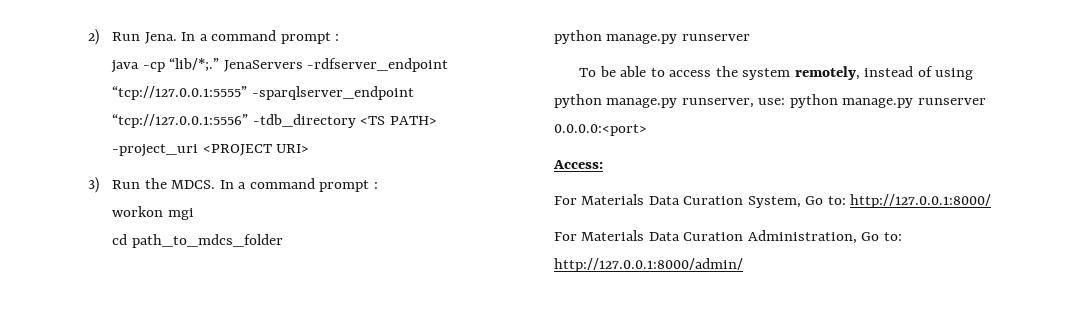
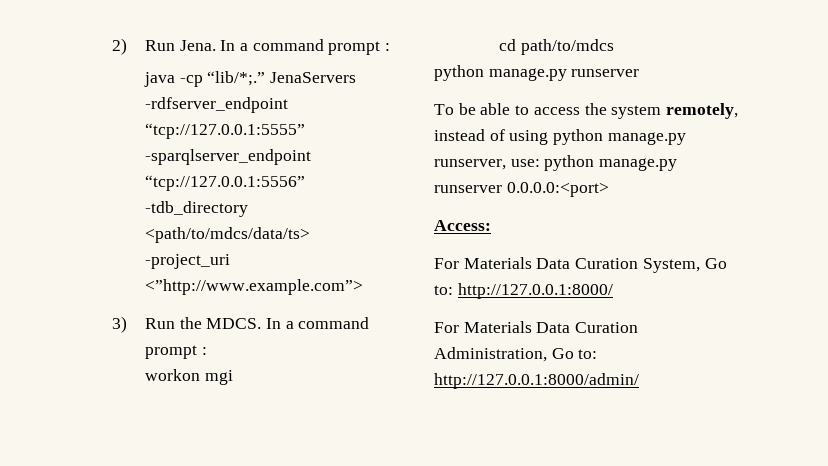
- JenaServers -rdfserver_endpoint “tcp://127.0.0.1:5555” -sparqlserver_endpoint “tcp://127.0.0.1:5556” -tdb_directory <TS PATH> -project_uri <PROJECT URI>
+ JenaServers -rdfserver_endpoint “tcp://127.0.0.1:5555” -sparqlserver_endpoint “tcp://127.0.0.1:5556” -tdb_directory <path/to/mdcs/data/ts> -project_uri <”http://www.example.com”>
- cd path_to_mdcs_folder
+ cd path/to/mdcs

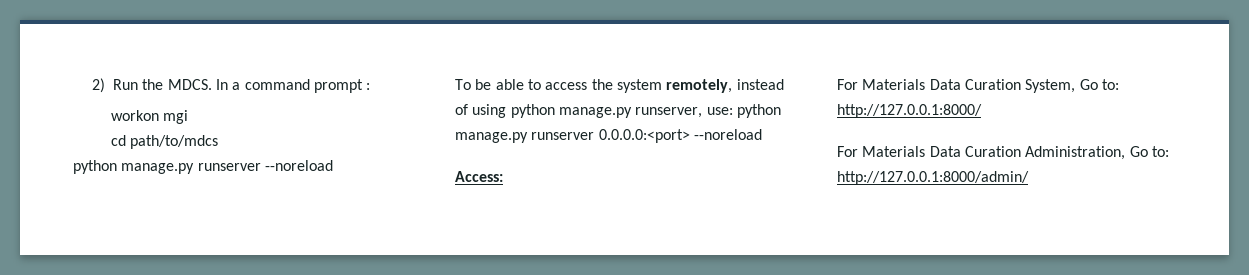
- 2) Run Jena. In a command prompt :
- java -cp “lib/*;.” JenaServers -rdfserver_endpoint “tcp://127.0.0.1:5555” -sparqlserver_endpoint “tcp://127.0.0.1:5556” -tdb_directory <path/to/mdcs/data/ts> -project_uri <”http://www.example.com”>
- 3) Run the MDCS.
+ 2) Run the MDCS.
  cd path/to/mdcs
- python manage.py runserver
+ python manage.py runserver --noreload
- To be able to access the system remotely, instead of using python manage.py runserver, use: python manage.py runserver 0.0.0.0:<port>
+ To be able to access the system remotely, instead of using python manage.py runserver, use: python manage.py runserver 0.0.0.0:<port> --noreload

